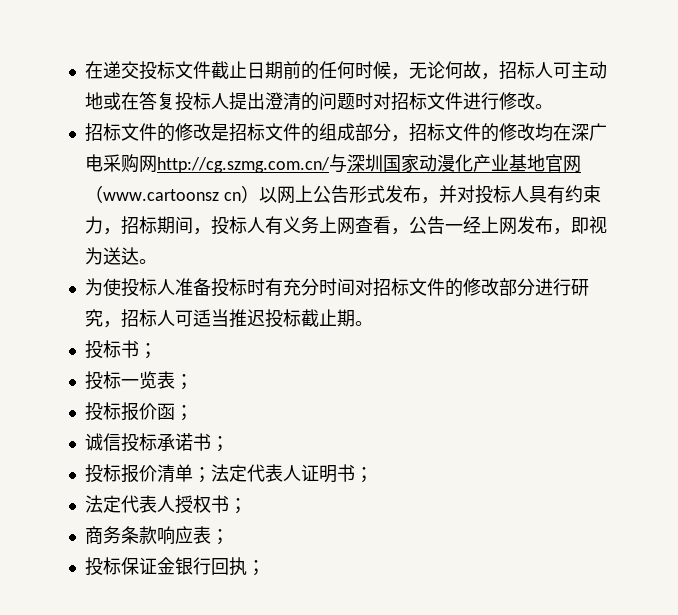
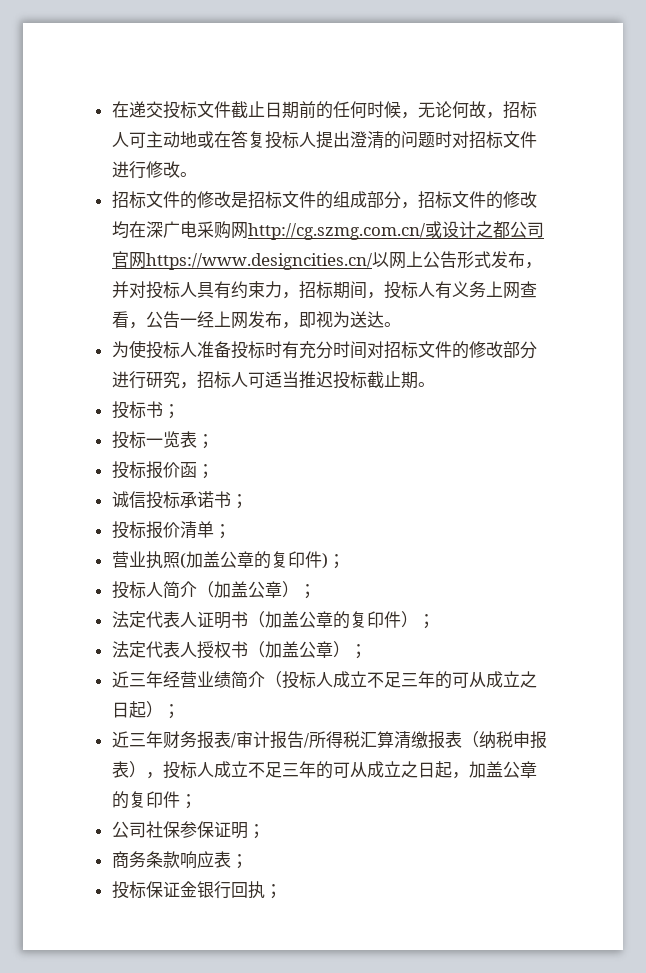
- 招标文件的修改是招标文件的组成部分，招标文件的修改均在深广电采购网http://cg.szmg.com.cn/与深圳国家动漫化产业基地官网（www.cartoonsz cn）以网上公告形式发布，并对投标人具有约束力，招标期间，投标人有义务上网查看，公告一经上网发布，即视为送达。
+ 招标文件的修改是招标文件的组成部分，招标文件的修改均在深广电采购网http://cg.szmg.com.cn/或设计之都公司官网https://www.designcities.cn/以网上公告形式发布，并对投标人具有约束力，招标期间，投标人有义务上网查看，公告一经上网发布，即视为送达。
- 投标报价清单；法定代表人证明书；
+ 投标报价清单；
+ 营业执照(加盖公章的复印件)；
+ 投标人简介（加盖公章）；
+ 法定代表人证明书（加盖公章的复印件）；
- 法定代表人授权书；
+ 法定代表人授权书（加盖公章）；
+ 近三年经营业绩简介（投标人成立不足三年的可从成立之日起）；
+ 近三年财务报表/审计报告/所得税汇算清缴报表（纳税申报表），投标人成立不足三年的可从成立之日起，加盖公章的复印件；
+ 公司社保参保证明；

